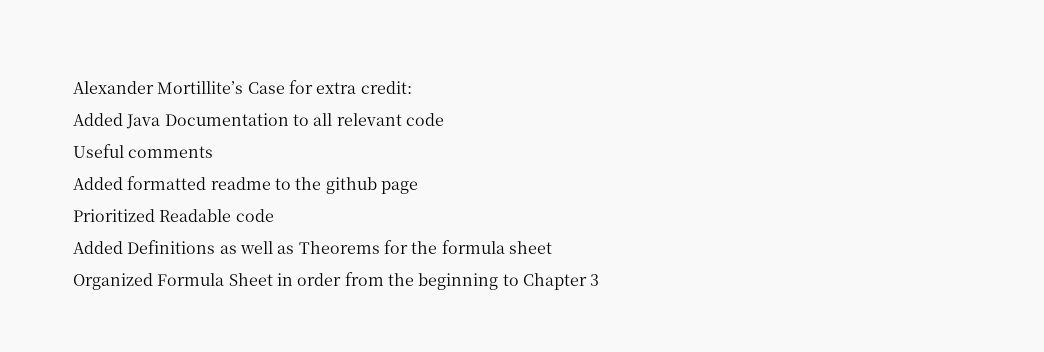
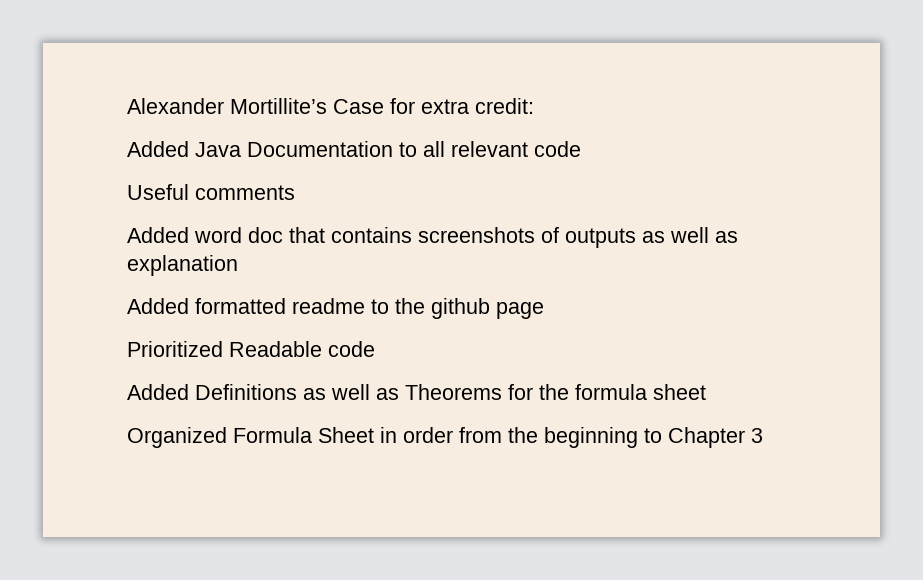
+ Added word doc that contains screenshots of outputs as well as explanation

